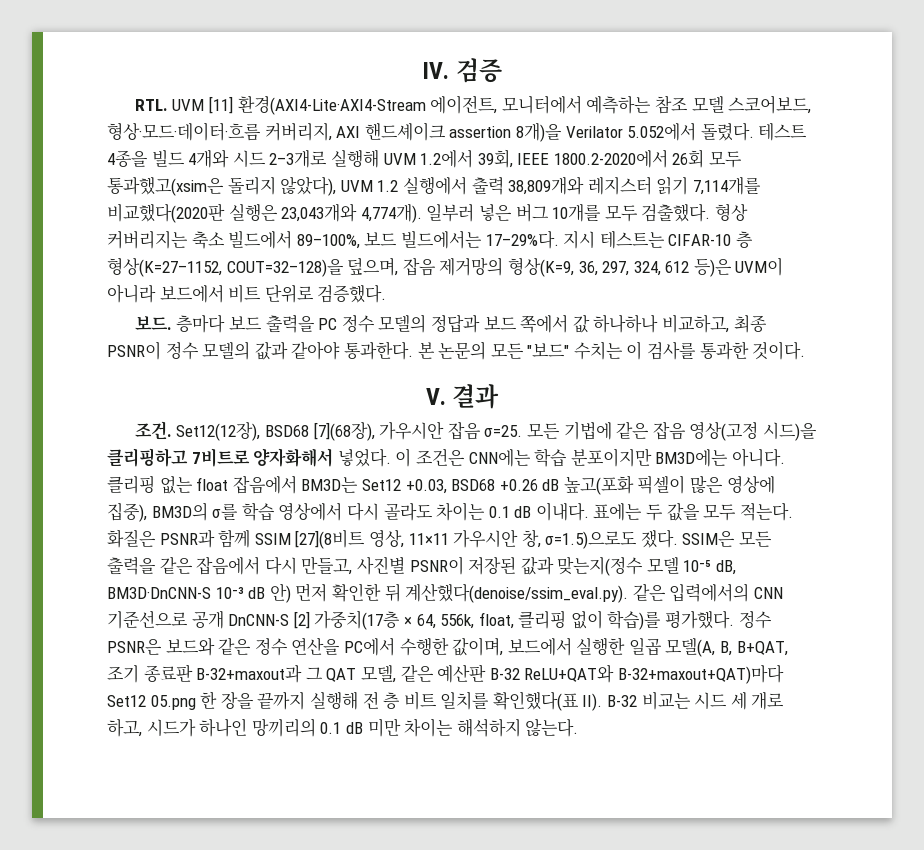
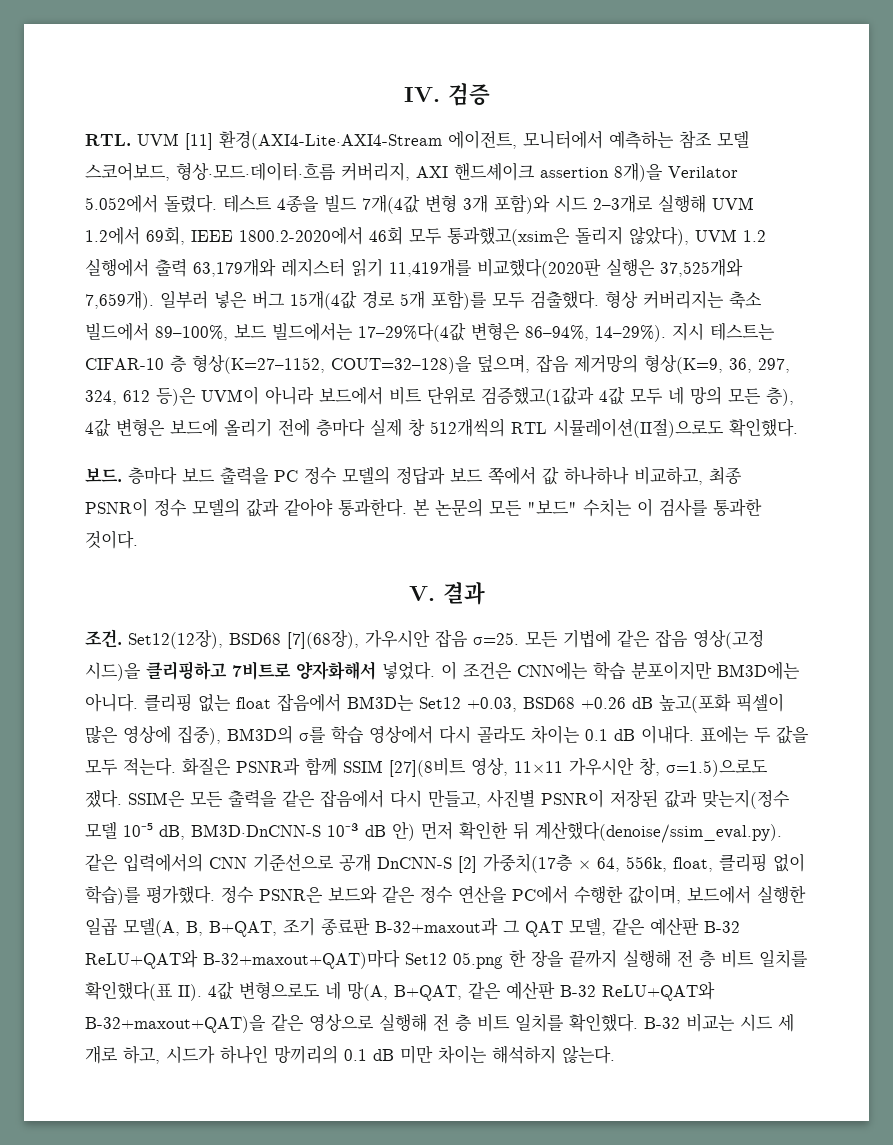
- 테스트 4종을 빌드 4개와 시드 2–3개로 실행해 UVM 1.2에서 39회, IEEE 1800.2-2020에서 26회 모두 통과했고(xsim은 돌리지 않았다), UVM 1.2 실행에서 출력 38,809개와 레지스터 읽기 7,114개를 비교했다(2020판 실행은 23,043개와 4,774개).
+ 테스트 4종을 빌드 7개(4값 변형 3개 포함)와 시드 2–3개로 실행해 UVM 1.2에서 69회, IEEE 1800.2-2020에서 46회 모두 통과했고(xsim은 돌리지 않았다), UVM 1.2 실행에서 출력 63,179개와 레지스터 읽기 11,419개를 비교했다(2020판 실행은 37,525개와 7,659개).
- 일부러 넣은 버그 10개를 모두 검출했다.
+ 일부러 넣은 버그 15개(4값 경로 5개 포함)를 모두 검출했다.
- 형상 커버리지는 축소 빌드에서 89–100%, 보드 빌드에서는 17–29%다.
+ 형상 커버리지는 축소 빌드에서 89–100%, 보드 빌드에서는 17–29%다(4값 변형은 86–94%, 14–29%).
- 지시 테스트는 CIFAR-10 층 형상(K=27–1152, COUT=32–128)을 덮으며, 잡음 제거망의 형상(K=9, 36, 297, 324, 612 등)은 UVM이 아니라 보드에서 비트 단위로 검증했다.
+ 지시 테스트는 CIFAR-10 층 형상(K=27–1152, COUT=32–128)을 덮으며, 잡음 제거망의 형상(K=9, 36, 297, 324, 612 등)은 UVM이 아니라 보드에서 비트 단위로 검증했고(1값과 4값 모두 네 망의 모든 층), 4값 변형은 보드에 올리기 전에 층마다 실제 창 512개씩의 RTL 시뮬레이션(II절)으로도 확인했다.
- 정수 PSNR은 보드와 같은 정수 연산을 PC에서 수행한 값이며, 보드에서 실행한 일곱 모델(A, B, B+QAT, 조기 종료판 B-32+maxout과 그 QAT 모델, 같은 예산판 B-32 ReLU+QAT와 B-32+maxout+QAT)마다 Set12 05.png 한 장을 끝까지 실행해 전 층 비트 일치를 확인했다(표 II). B-32 비교는 시드 세 개로 하고, 시드가 하나인 망끼리의 0.1 dB 미만 차이는 해석하지 않는다.
+ 정수 PSNR은 보드와 같은 정수 연산을 PC에서 수행한 값이며, 보드에서 실행한 일곱 모델(A, B, B+QAT, 조기 종료판 B-32+maxout과 그 QAT 모델, 같은 예산판 B-32 ReLU+QAT와 B-32+maxout+QAT)마다 Set12 05.png 한 장을 끝까지 실행해 전 층 비트 일치를 확인했다(표 II). 4값 변형으로도 네 망(A, B+QAT, 같은 예산판 B-32 ReLU+QAT와 B-32+maxout+QAT)을 같은 영상으로 실행해 전 층 비트 일치를 확인했다. B-32 비교는 시드 세 개로 하고, 시드가 하나인 망끼리의 0.1 dB 미만 차이는 해석하지 않는다.

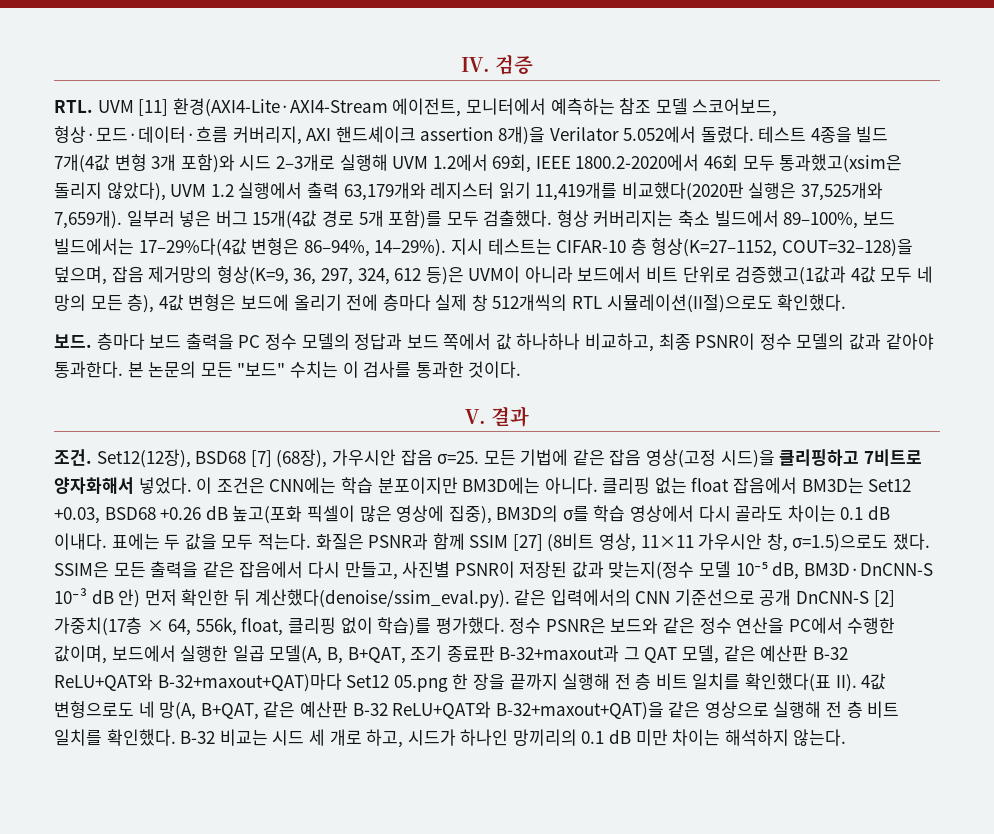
- Set12(12장), BSD68 [7](68장), 가우시안 잡음 σ=25.
+ Set12(12장), BSD68 [7] (68장), 가우시안 잡음 σ=25.
- 화질은 PSNR과 함께 SSIM [27](8비트 영상, 11×11 가우시안 창, σ=1.5)으로도 쟀다.
+ 화질은 PSNR과 함께 SSIM [27] (8비트 영상, 11×11 가우시안 창, σ=1.5)으로도 쟀다.

